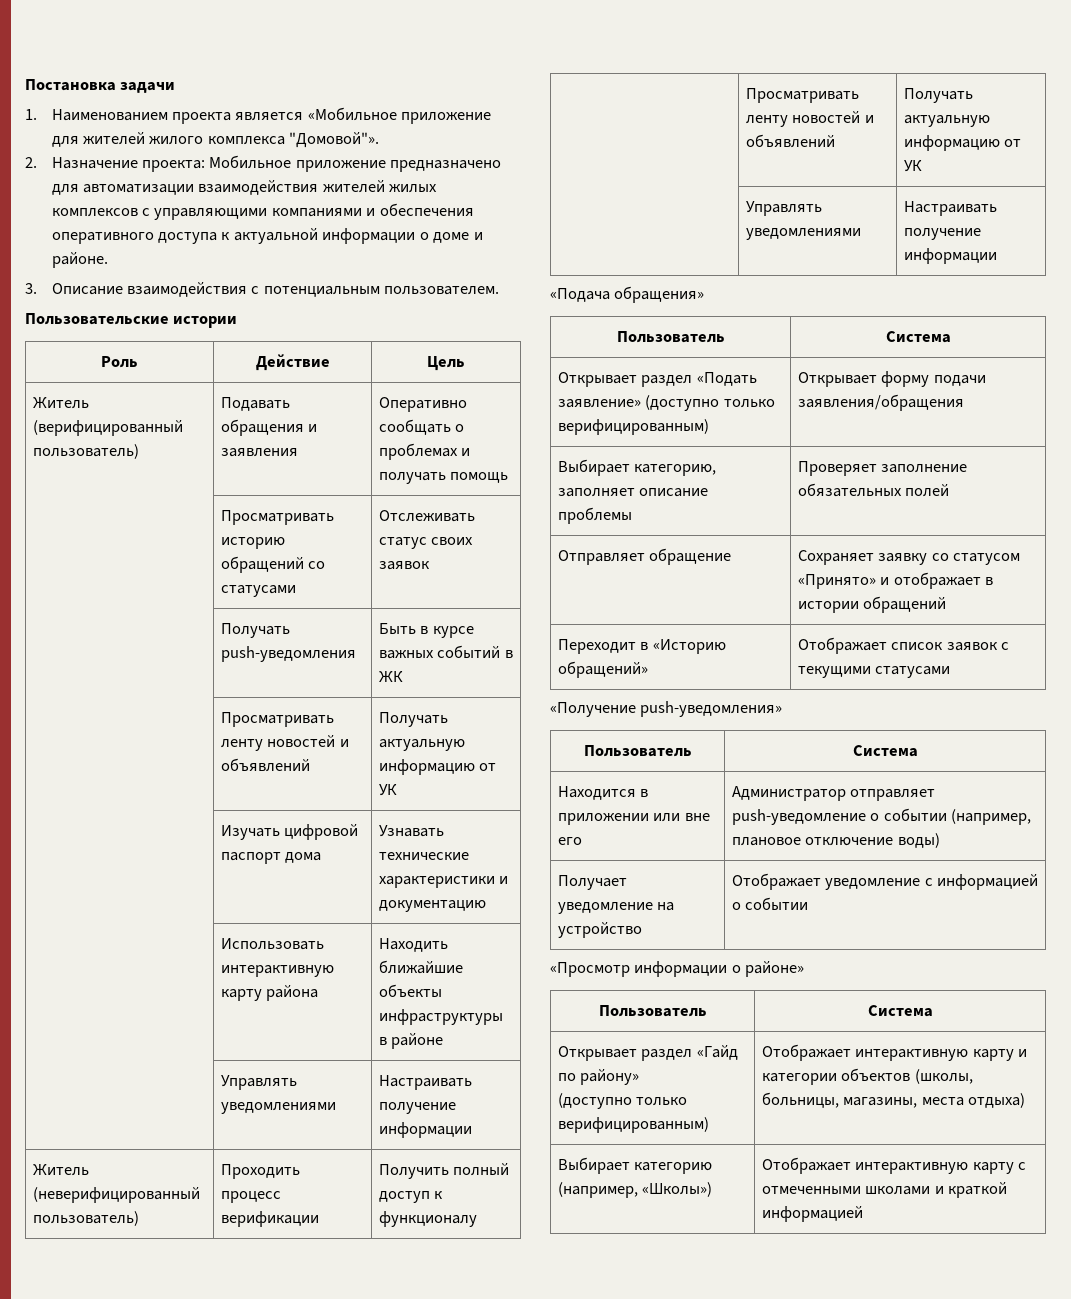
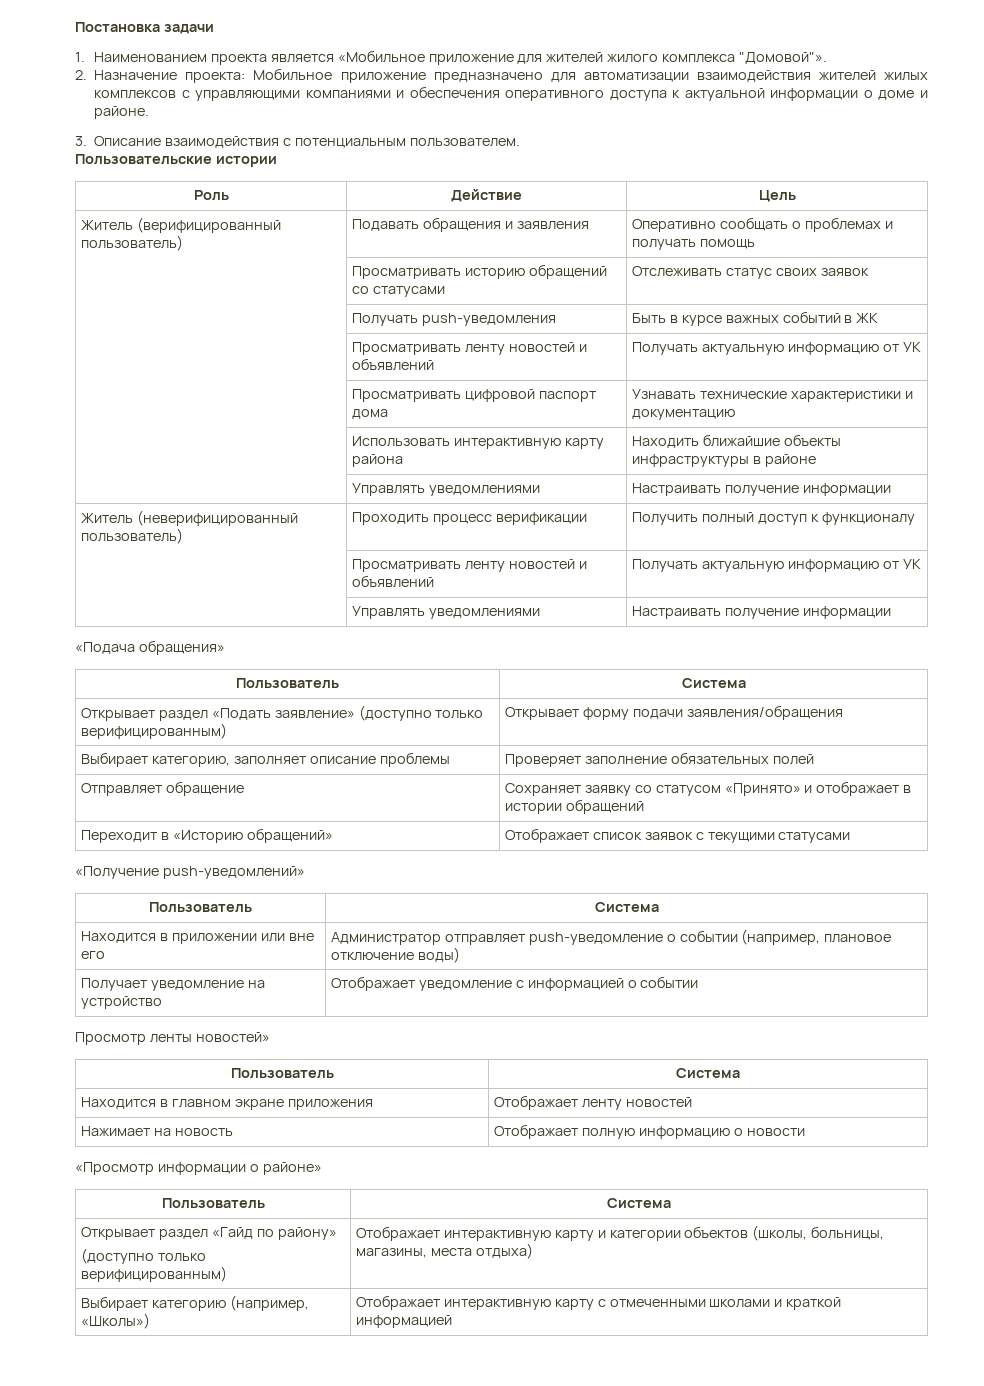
- | Изучать цифровой паспорт дома | Узнавать технические характеристики и документацию
+ | Просматривать цифровой паспорт дома | Узнавать технические характеристики и документацию
- «Получение push-уведомления»
+ «Получение push-уведомлений»
+ Просмотр ленты новостей»
+ Пользователь | Система
+ Находится в главном экране приложения | Отображает ленту новостей
+ Нажимает на новость | Отображает полную информацию о новости

